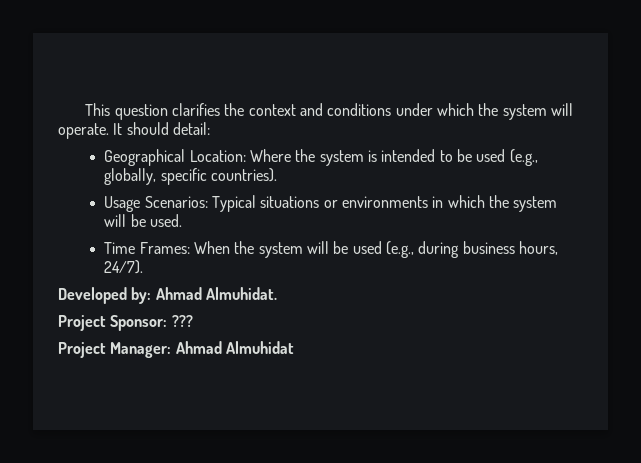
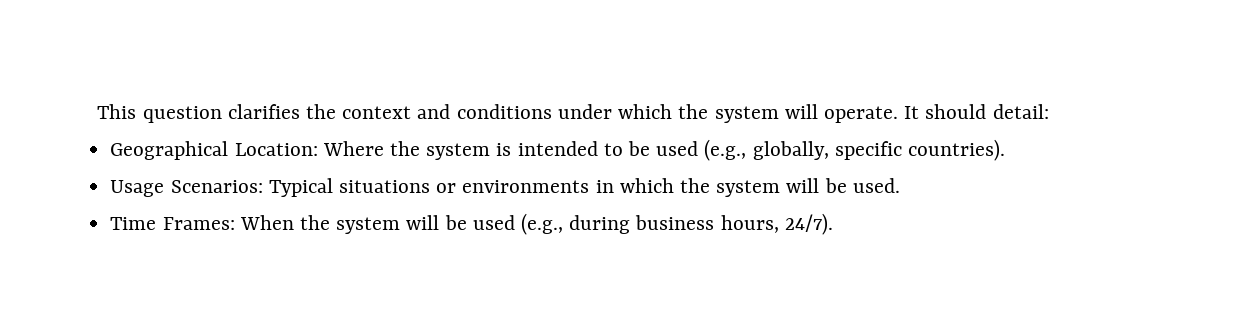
- Developed by: Ahmad Almuhidat.
- Project Sponsor: ???
- Project Manager: Ahmad Almuhidat

